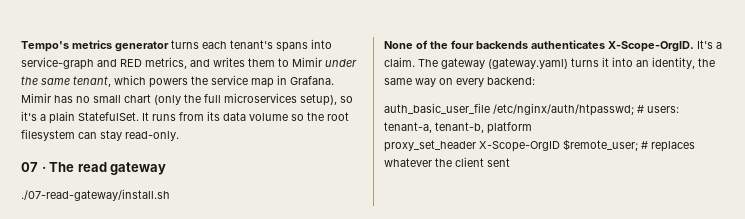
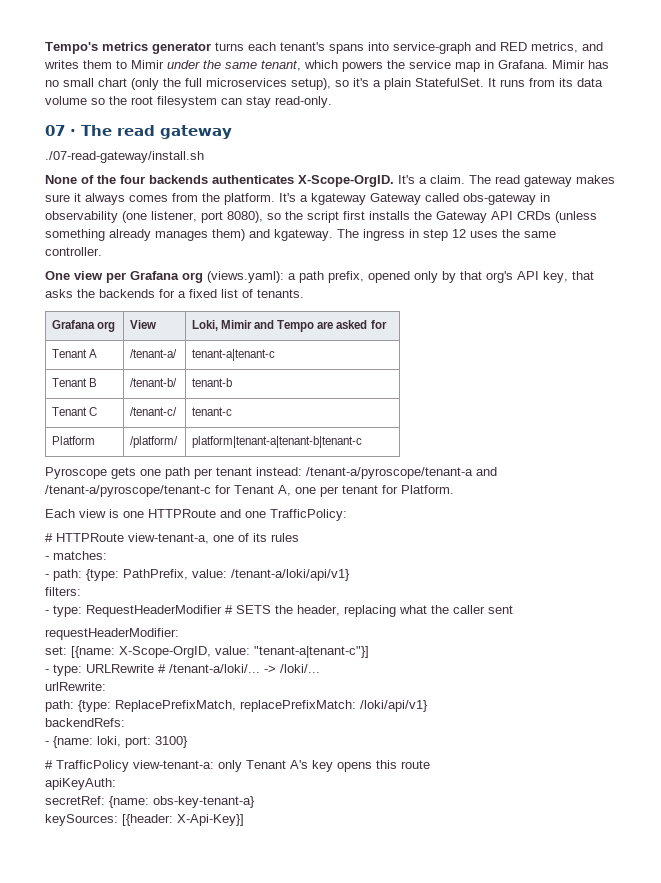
- The gateway (gateway.yaml) turns it into an identity, the same way on every backend:
- auth_basic_user_file /etc/nginx/auth/htpasswd; # users: tenant-a, tenant-b, platform
- proxy_set_header X-Scope-OrgID $remote_user; # replaces whatever the client sent
+ The read gateway makes sure it always comes from the platform. It's a kgateway Gateway called obs-gateway in observability (one listener, port 8080), so the script first installs the Gateway API CRDs (unless something already manages them) and kgateway. The ingress in step 12 uses the same controller.
+ One view per Grafana org (views.yaml): a path prefix, opened only by that org's API key, that asks the backends for a fixed list of tenants.
+ Grafana org | View | Loki, Mimir and Tempo are asked for
+ Tenant A | /tenant-a/ | tenant-a|tenant-c
+ Tenant B | /tenant-b/ | tenant-b
+ Tenant C | /tenant-c/ | tenant-c
+ Platform | /platform/ | platform|tenant-a|tenant-b|tenant-c
+ Pyroscope gets one path per tenant instead: /tenant-a/pyroscope/tenant-a and /tenant-a/pyroscope/tenant-c for Tenant A, one per tenant for Platform.
+ Each view is one HTTPRoute and one TrafficPolicy:
+ # HTTPRoute view-tenant-a, one of its rules
+ - matches:
+ - path: {type: PathPrefix, value: /tenant-a/loki/api/v1}
+ filters:
+ - type: RequestHeaderModifier # SETS the header, replacing what the caller sent
+ requestHeaderModifier:
+ set: [{name: X-Scope-OrgID, value: "tenant-a|tenant-c"}]
+ - type: URLRewrite # /tenant-a/loki/... -> /loki/...
+ urlRewrite:
+ path: {type: ReplacePrefixMatch, replacePrefixMatch: /loki/api/v1}
+ backendRefs:
+ - {name: loki, port: 3100}
+ # TrafficPolicy view-tenant-a: only Tenant A's key opens this route
+ apiKeyAuth:
+ secretRef: {name: obs-key-tenant-a}
+ keySources: [{header: X-Api-Key}]

